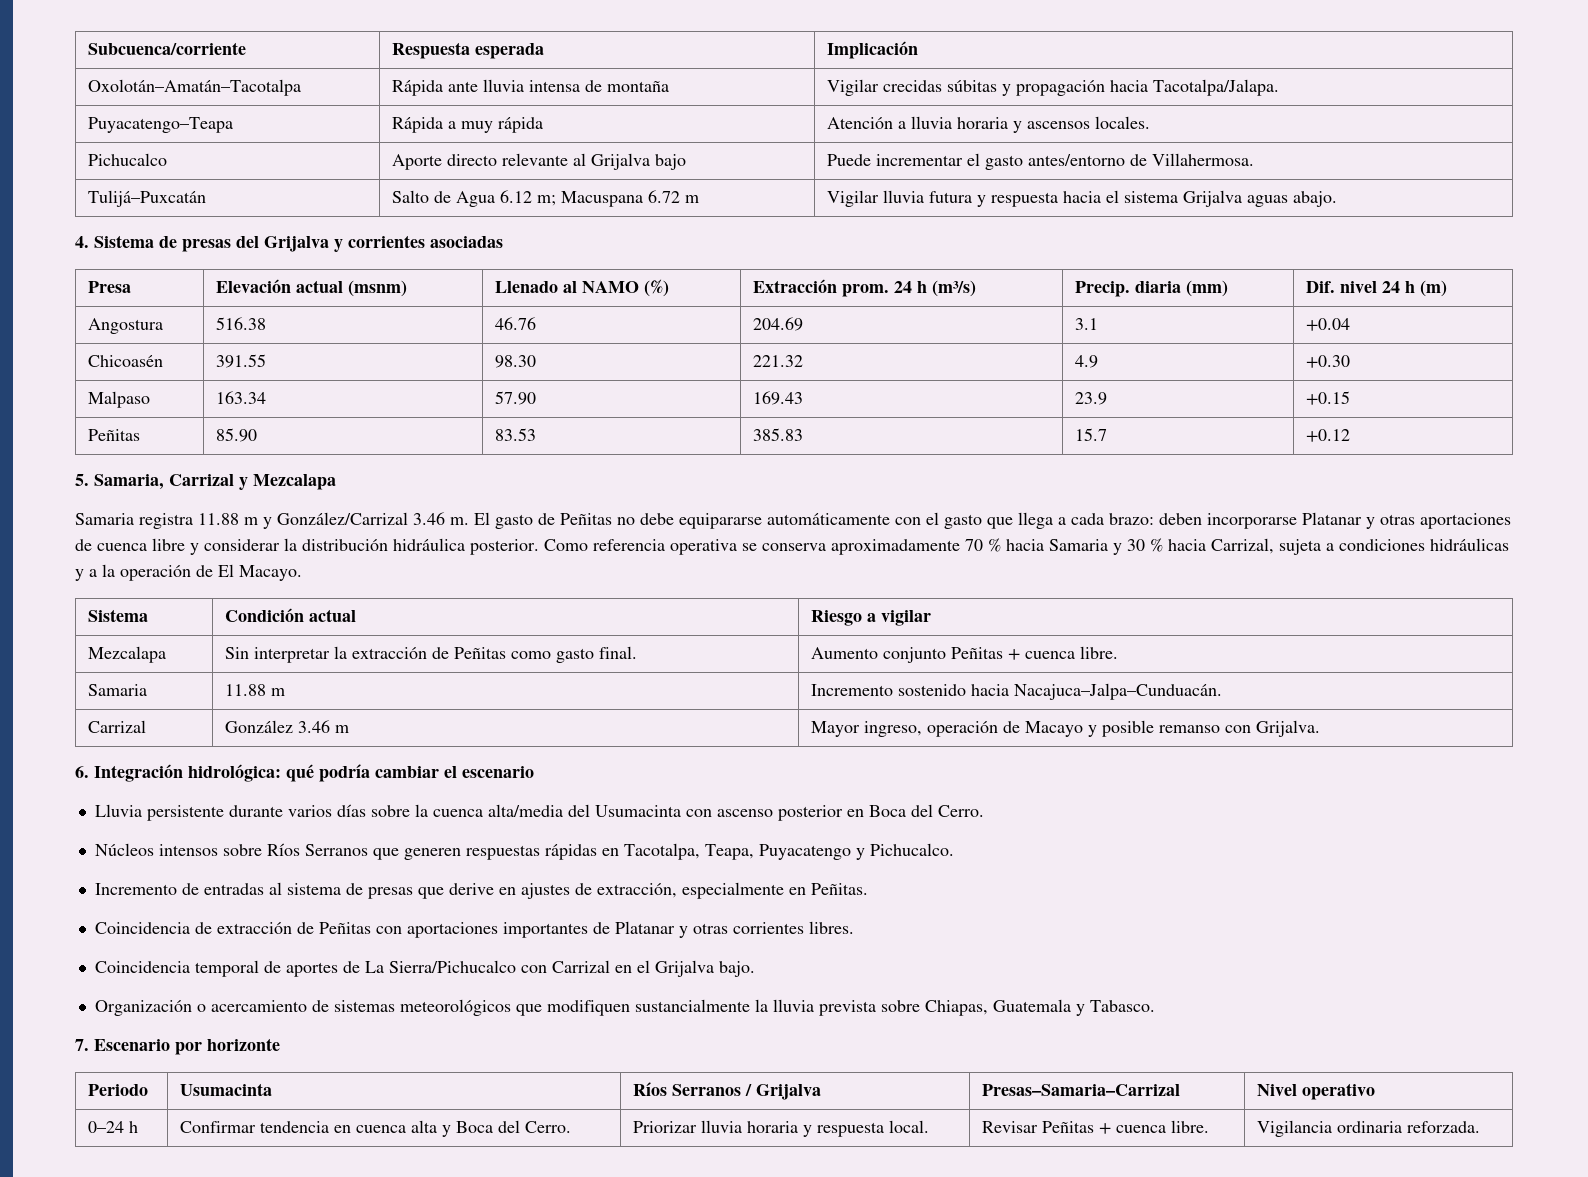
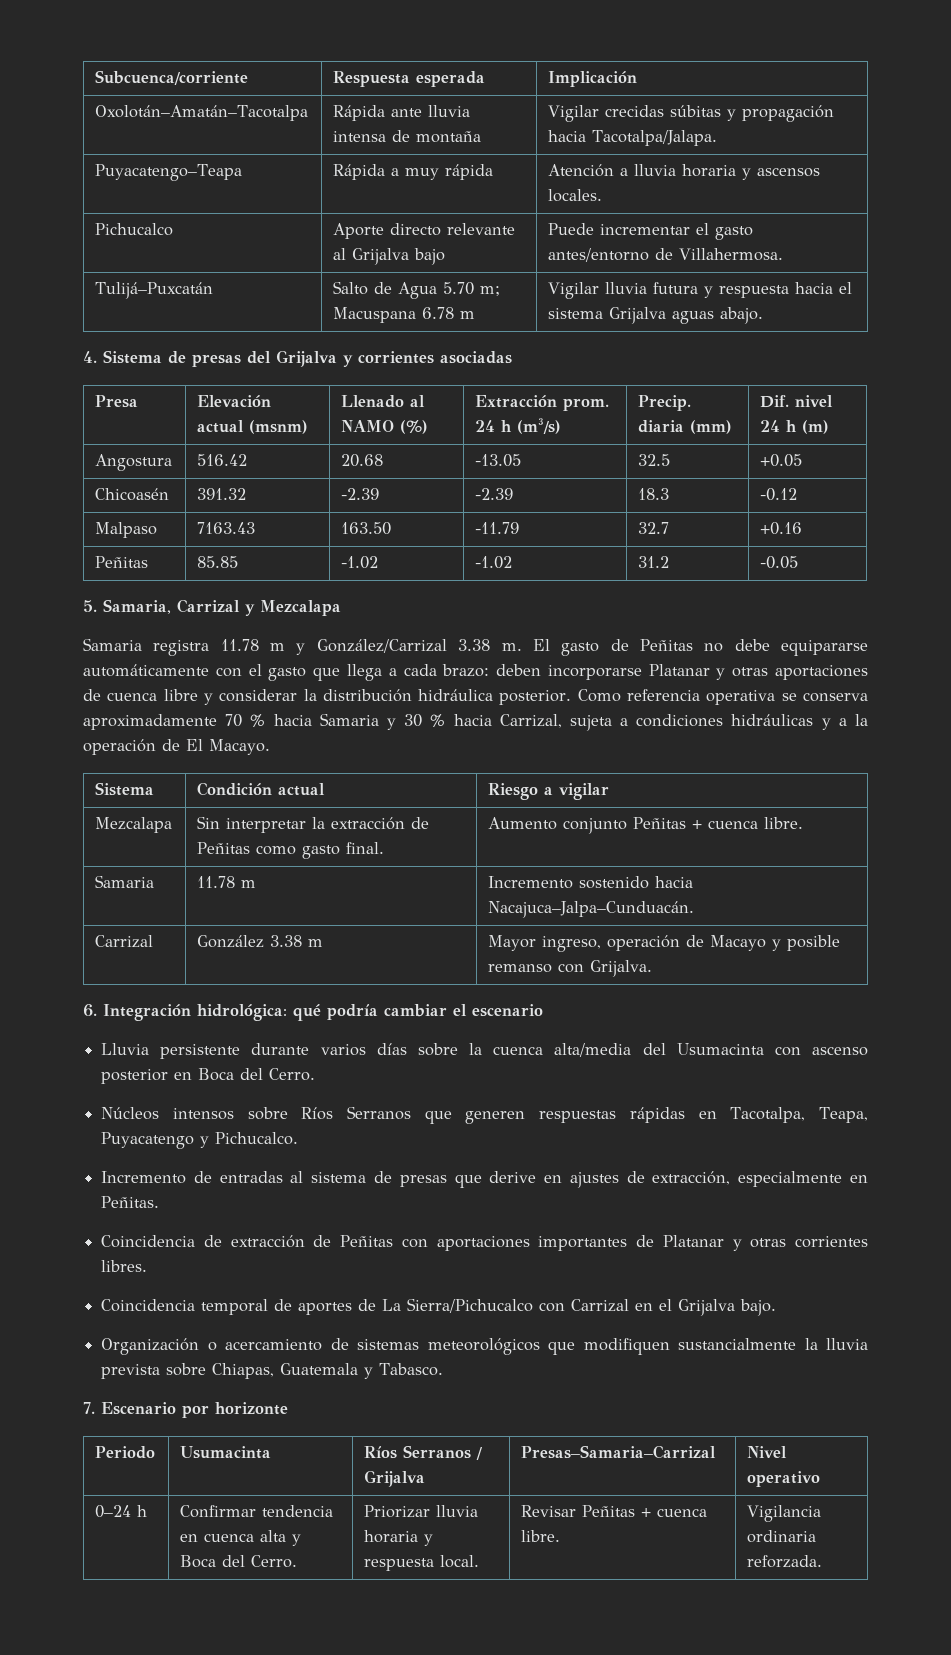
- Tulijá–Puxcatán | Salto de Agua 6.12 m; Macuspana 6.72 m | Vigilar lluvia futura y respuesta hacia el sistema Grijalva aguas abajo.
+ Tulijá–Puxcatán | Salto de Agua 5.70 m; Macuspana 6.78 m | Vigilar lluvia futura y respuesta hacia el sistema Grijalva aguas abajo.
- Angostura | 516.38 | 46.76 | 204.69 | 3.1 | +0.04
- Chicoasén | 391.55 | 98.30 | 221.32 | 4.9 | +0.30
- Malpaso | 163.34 | 57.90 | 169.43 | 23.9 | +0.15
- Peñitas | 85.90 | 83.53 | 385.83 | 15.7 | +0.12
+ Angostura | 516.42 | 20.68 | -13.05 | 32.5 | +0.05
+ Chicoasén | 391.32 | -2.39 | -2.39 | 18.3 | -0.12
+ Malpaso | 7163.43 | 163.50 | -11.79 | 32.7 | +0.16
+ Peñitas | 85.85 | -1.02 | -1.02 | 31.2 | -0.05
- Samaria registra 11.88 m y González/Carrizal 3.46 m.
+ Samaria registra 11.78 m y González/Carrizal 3.38 m.
- Samaria | 11.88 m | Incremento sostenido hacia Nacajuca–Jalpa–Cunduacán.
+ Samaria | 11.78 m | Incremento sostenido hacia Nacajuca–Jalpa–Cunduacán.
- Carrizal | González 3.46 m | Mayor ingreso, operación de Macayo y posible remanso con Grijalva.
+ Carrizal | González 3.38 m | Mayor ingreso, operación de Macayo y posible remanso con Grijalva.

